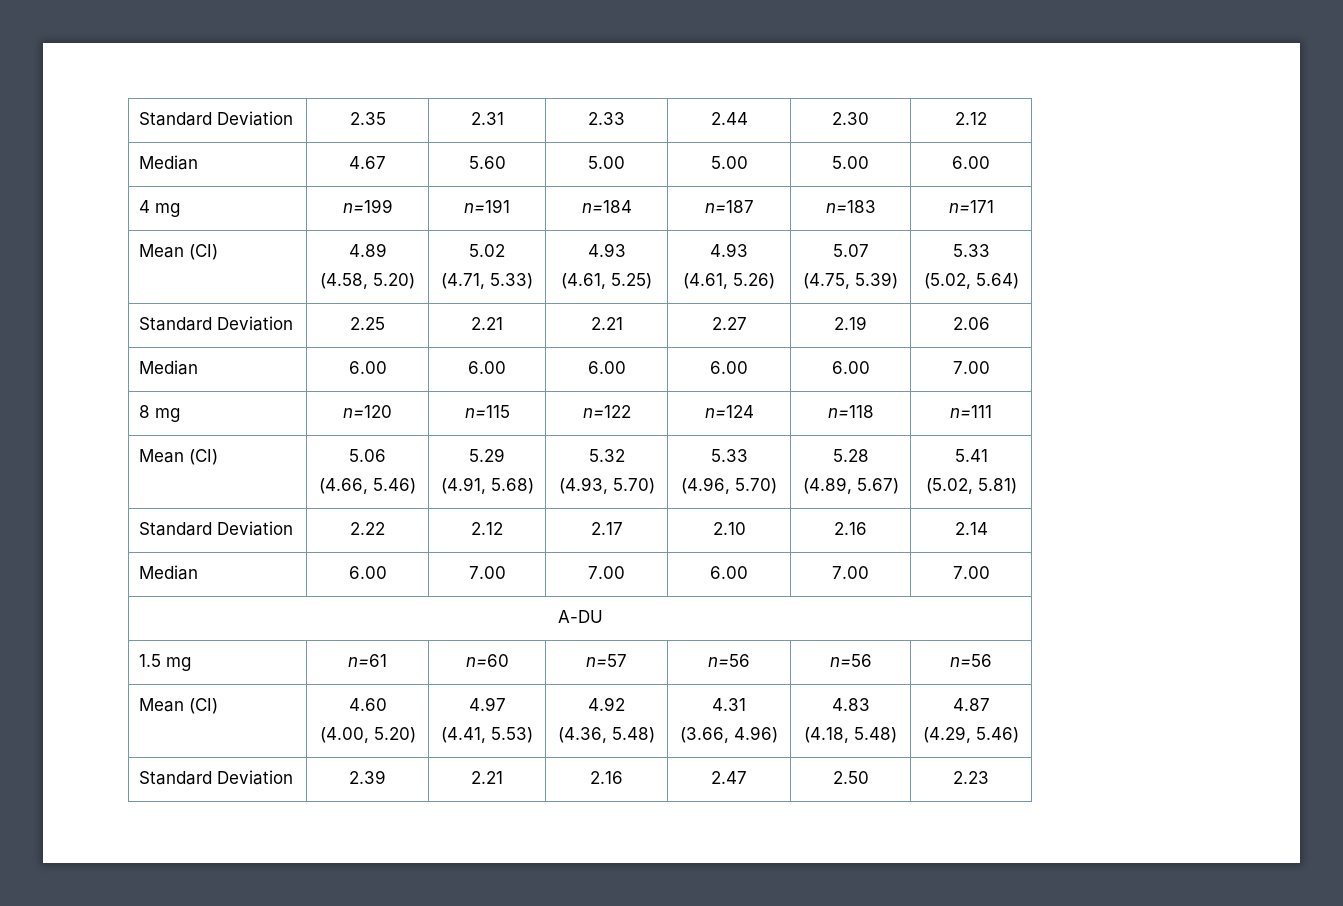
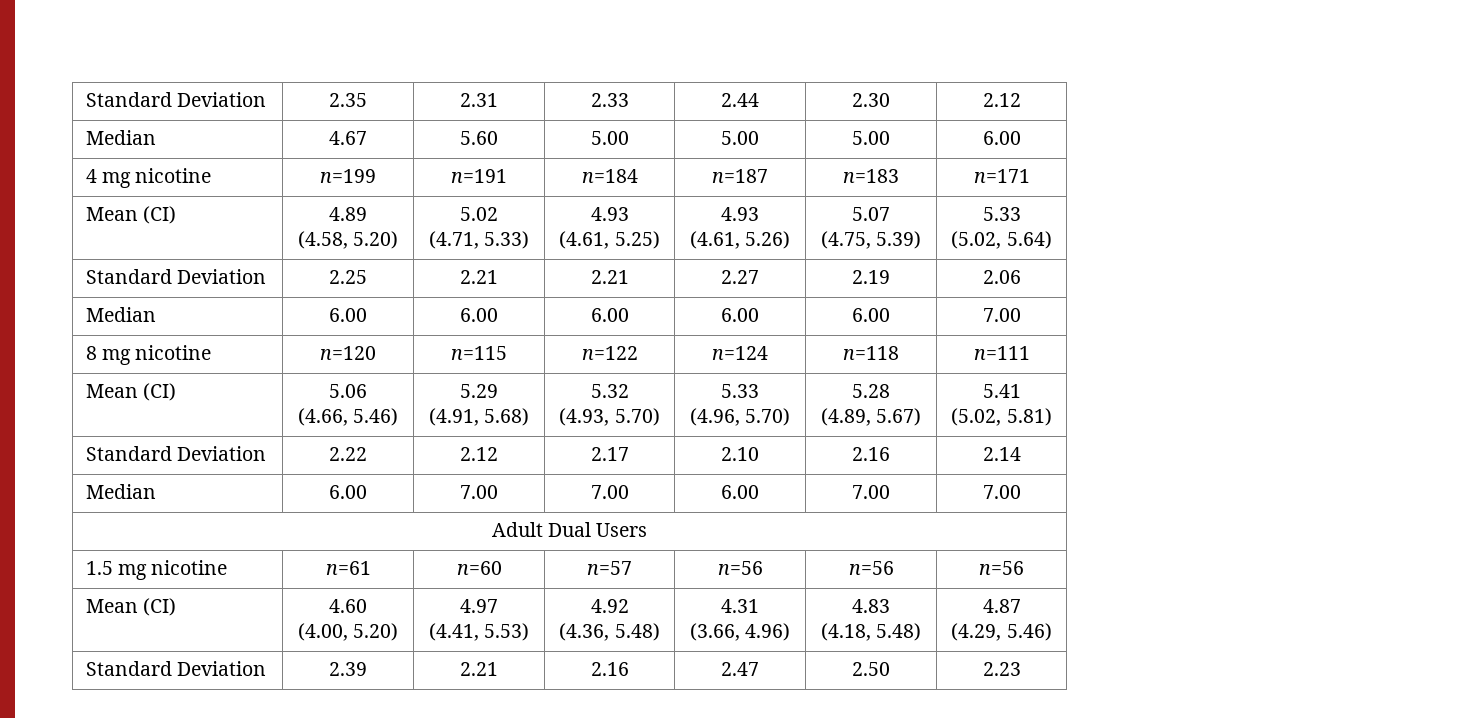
- 4 mg | n=199 | n=191 | n=184 | n=187 | n=183 | n=171
+ 4 mg nicotine | n=199 | n=191 | n=184 | n=187 | n=183 | n=171
- 8 mg | n=120 | n=115 | n=122 | n=124 | n=118 | n=111
+ 8 mg nicotine | n=120 | n=115 | n=122 | n=124 | n=118 | n=111
- A-DU
+ Adult Dual Users
- 1.5 mg | n=61 | n=60 | n=57 | n=56 | n=56 | n=56
+ 1.5 mg nicotine | n=61 | n=60 | n=57 | n=56 | n=56 | n=56

